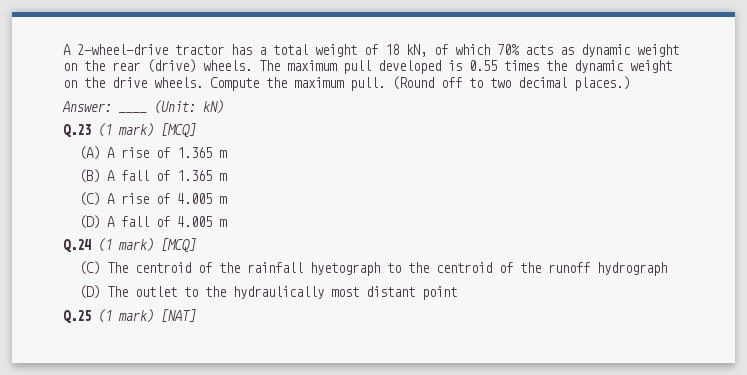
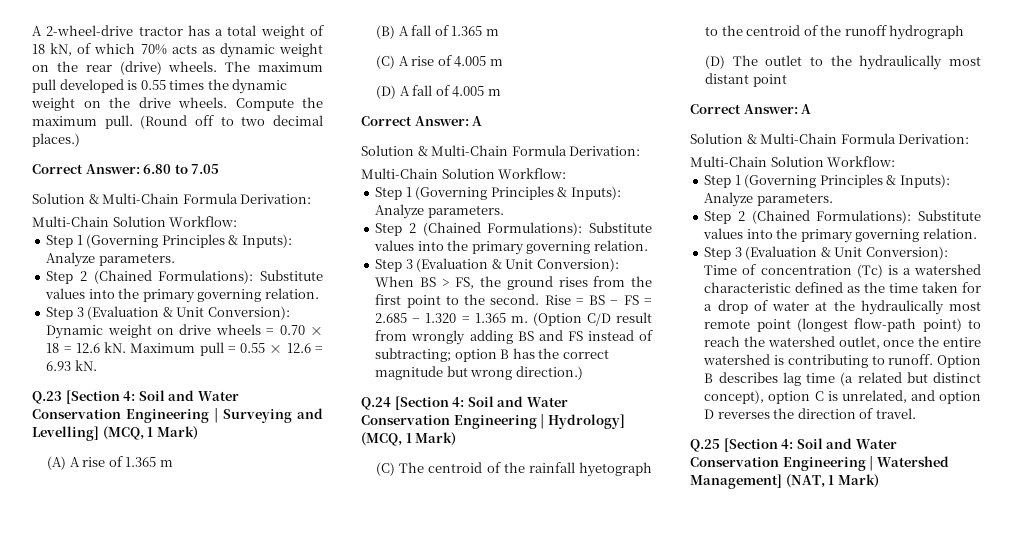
- Answer: ____ (Unit: kN)
- Q.23 (1 mark) [MCQ]
+ Correct Answer: 6.80 to 7.05
+ Solution & Multi-Chain Formula Derivation:
+ Multi-Chain Solution Workflow:
+ Step 1 (Governing Principles & Inputs): Analyze parameters.
+ Step 2 (Chained Formulations): Substitute values into the primary governing relation.
+ Step 3 (Evaluation & Unit Conversion): Dynamic weight on drive wheels = 0.70 × 18 = 12.6 kN. Maximum pull = 0.55 × 12.6 = 6.93 kN.
+ Q.23 [Section 4: Soil and Water Conservation Engineering | Surveying and Levelling] (MCQ, 1 Mark)
  (D) A fall of 4.005 m
- Q.24 (1 mark) [MCQ]
+ Correct Answer: A
+ Solution & Multi-Chain Formula Derivation:
+ Multi-Chain Solution Workflow:
+ Step 1 (Governing Principles & Inputs): Analyze parameters.
+ Step 2 (Chained Formulations): Substitute values into the primary governing relation.
+ Step 3 (Evaluation & Unit Conversion): When BS > FS, the ground rises from the first point to the second. Rise = BS − FS = 2.685 − 1.320 = 1.365 m. (Option C/D result from wrongly adding BS and FS instead of subtracting; option B has the correct magnitude but wrong direction.)
+ Q.24 [Section 4: Soil and Water Conservation Engineering | Hydrology] (MCQ, 1 Mark)
  (D) The outlet to the hydraulically most distant point
- Q.25 (1 mark) [NAT]
+ Correct Answer: A
+ Solution & Multi-Chain Formula Derivation:
+ Multi-Chain Solution Workflow:
+ Step 1 (Governing Principles & Inputs): Analyze parameters.
+ Step 2 (Chained Formulations): Substitute values into the primary governing relation.
+ Step 3 (Evaluation & Unit Conversion): Time of concentration (Tc) is a watershed characteristic defined as the time taken for a drop of water at the hydraulically most remote point (longest flow-path point) to reach the watershed outlet, once the entire watershed is contributing to runoff. Option B describes lag time (a related but distinct concept), option C is unrelated, and option D reverses the direction of travel.
+ Q.25 [Section 4: Soil and Water Conservation Engineering | Watershed Management] (NAT, 1 Mark)

